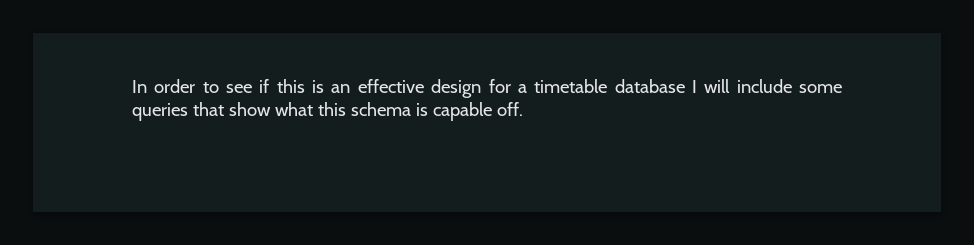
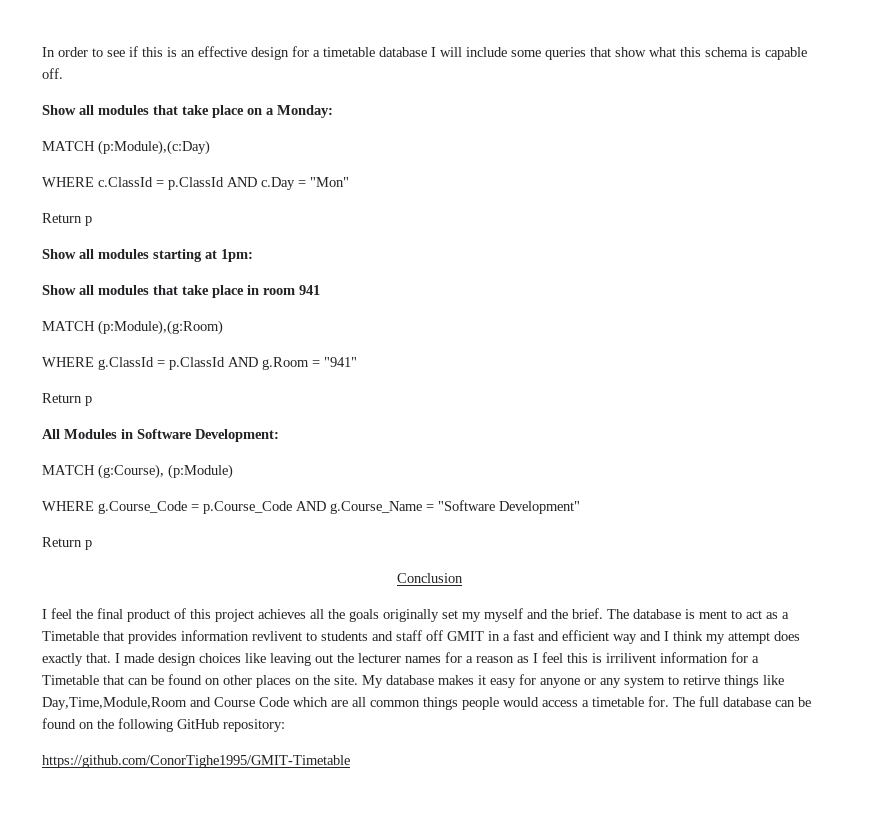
+ Show all modules that take place on a Monday:
+ MATCH (p:Module),(c:Day)
+ WHERE c.ClassId = p.ClassId AND c.Day = "Mon"
+ Return p
+ Show all modules starting at 1pm:
+ Show all modules that take place in room 941
+ MATCH (p:Module),(g:Room)
+ WHERE g.ClassId = p.ClassId AND g.Room = "941"
+ Return p
+ All Modules in Software Development:
+ MATCH (g:Course), (p:Module)
+ WHERE g.Course_Code = p.Course_Code AND g.Course_Name = "Software Development"
+ Return p
+ Conclusion
+ I feel the final product of this project achieves all the goals originally set my myself and the brief. The database is ment to act as a Timetable that provides information revlivent to students and staff off GMIT in a fast and efficient way and I think my attempt does exactly that. I made design choices like leaving out the lecturer names for a reason as I feel this is irrilivent information for a Timetable that can be found on other places on the site. My database makes it easy for anyone or any system to retirve things like Day,Time,Module,Room and Course Code which are all common things people would access a timetable for. The full database can be found on the following GitHub repository:
+ https://github.com/ConorTighe1995/GMIT-Timetable

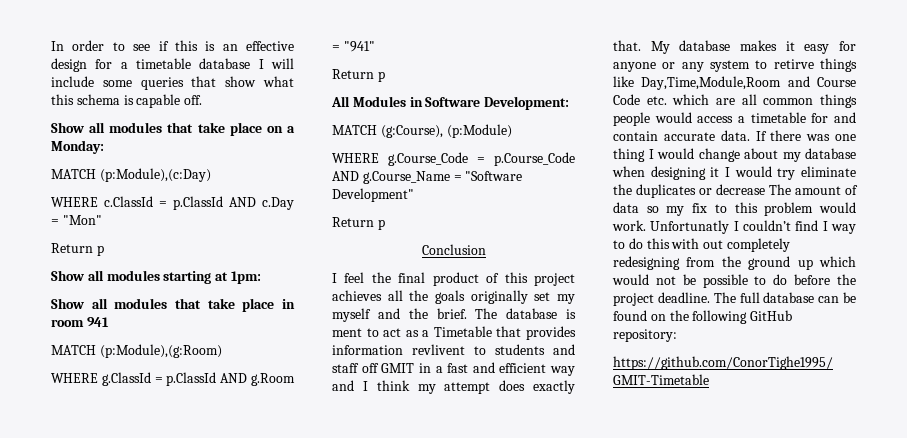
- I made design choices like leaving out the lecturer names for a reason as I feel this is irrilivent information for a Timetable that can be found on other places on the site.
- My database makes it easy for anyone or any system to retirve things like Day,Time,Module,Room and Course Code which are all common things people would access a timetable for.
+ My database makes it easy for anyone or any system to retirve things like Day,Time,Module,Room and Course Code etc. which are all common things people would access a timetable for and contain accurate data. If there was one thing I would change about my database when designing it I would try eliminate the duplicates or decrease The amount of data so my fix to this problem would work. Unfortunatly I couldn’t find I way to do this with out completely redesigning from the ground up which would not be possible to do before the project deadline.

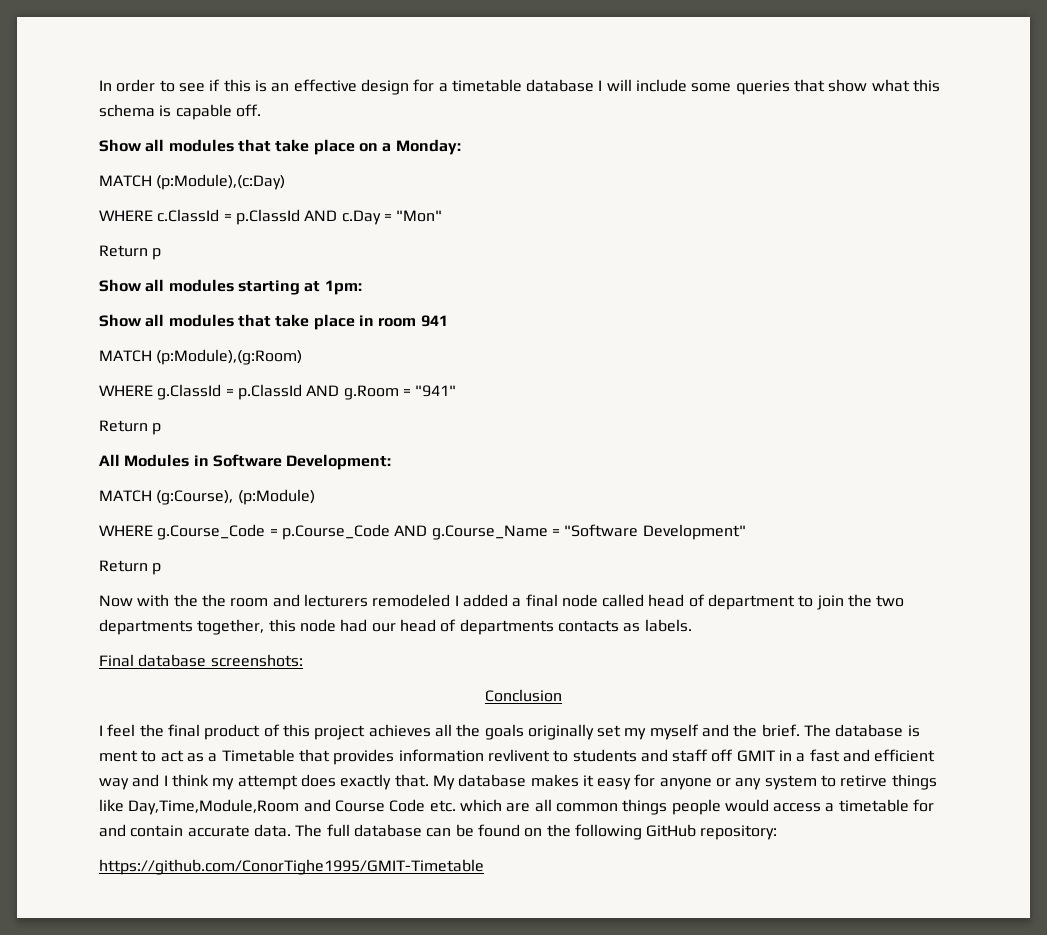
+ Now with the the room and lecturers remodeled I added a final node called head of department to join the two departments together, this node had our head of departments contacts as labels.
+ Final database screenshots:
- If there was one thing I would change about my database when designing it I would try eliminate the duplicates or decrease The amount of data so my fix to this problem would work. Unfortunatly I couldn’t find I way to do this with out completely redesigning from the ground up which would not be possible to do before the project deadline.

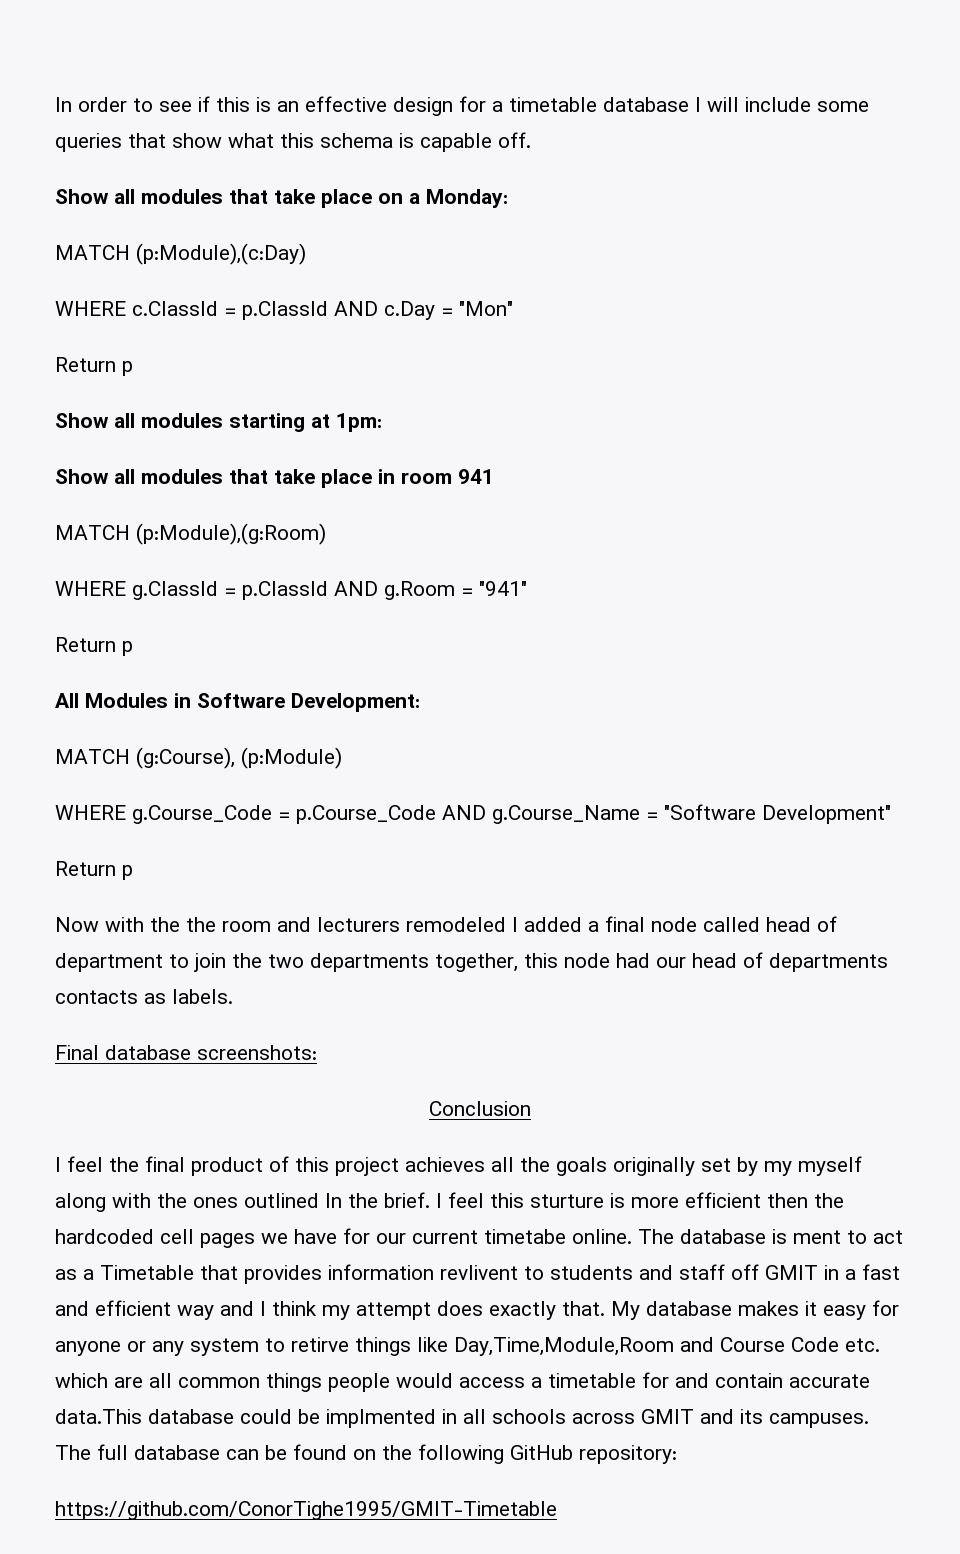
- I feel the final product of this project achieves all the goals originally set my myself and the brief.
+ I feel the final product of this project achieves all the goals originally set by my myself along with the ones outlined In the brief. I feel this sturture is more efficient then the hardcoded cell pages we have for our current timetabe online.
- My database makes it easy for anyone or any system to retirve things like Day,Time,Module,Room and Course Code etc. which are all common things people would access a timetable for and contain accurate data.
+ My database makes it easy for anyone or any system to retirve things like Day,Time,Module,Room and Course Code etc. which are all common things people would access a timetable for and contain accurate data.This database could be implmented in all schools across GMIT and its campuses.

